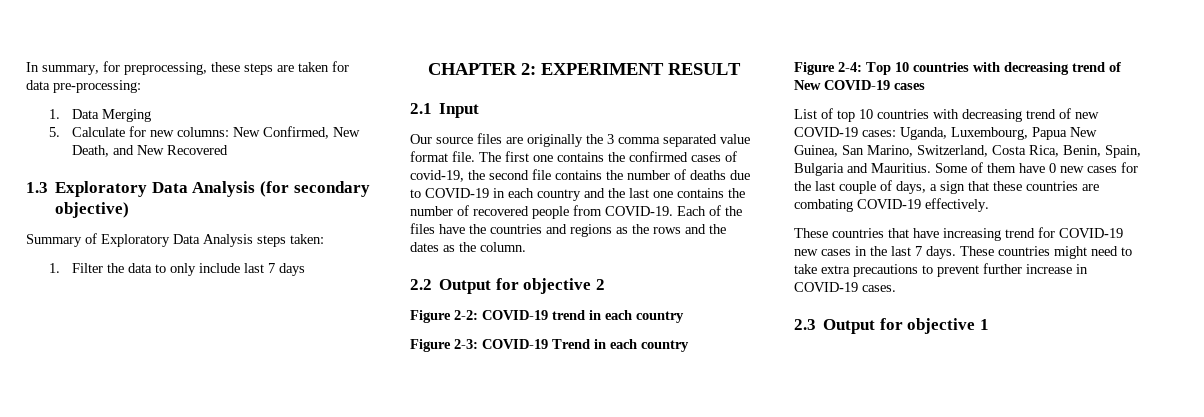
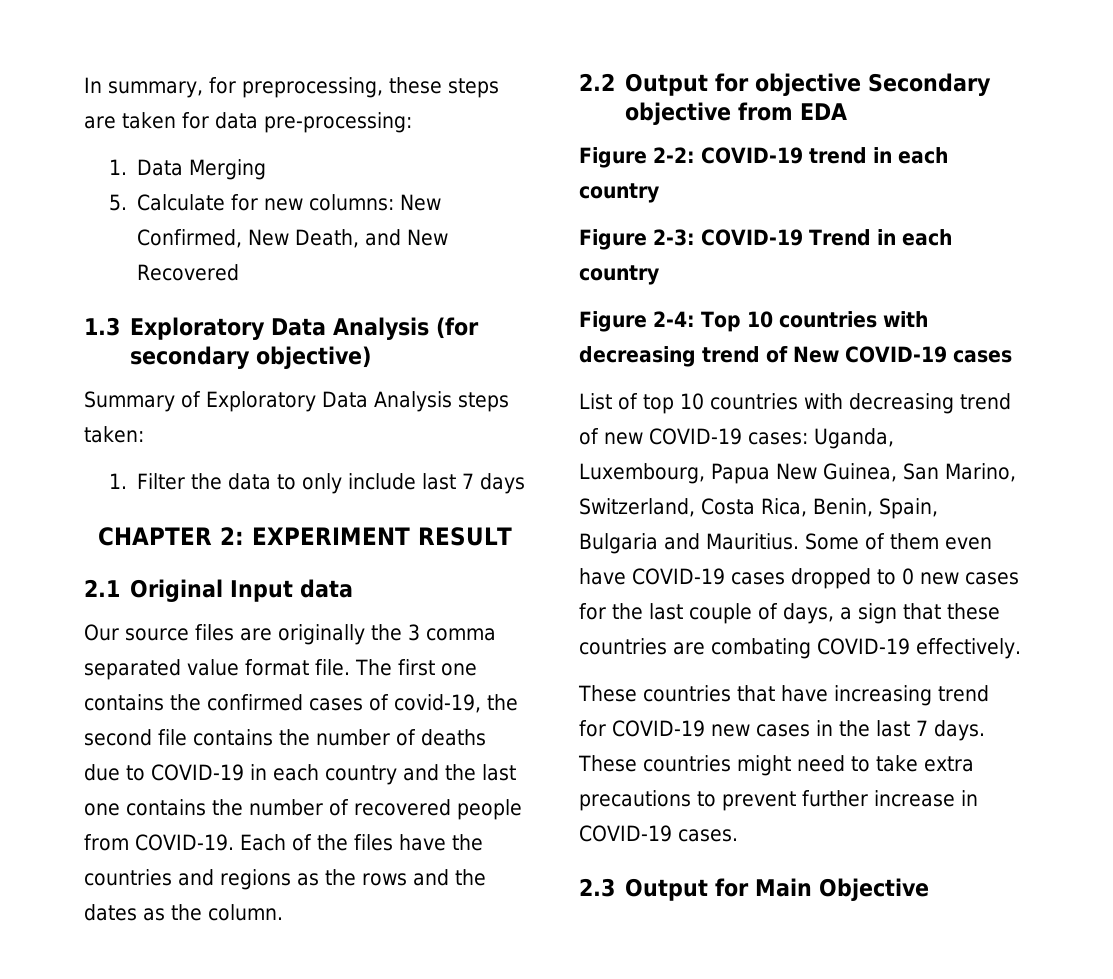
- 2.1 Input
+ 2.1 Original Input data
- 2.2 Output for objective 2
+ 2.2 Output for objective Secondary objective from EDA
- Some of them have 0 new cases for the last couple of days, a sign that these countries are combating COVID-19 effectively.
+ Some of them even have COVID-19 cases dropped to 0 new cases for the last couple of days, a sign that these countries are combating COVID-19 effectively.
- 2.3 Output for objective 1
+ 2.3 Output for Main Objective

